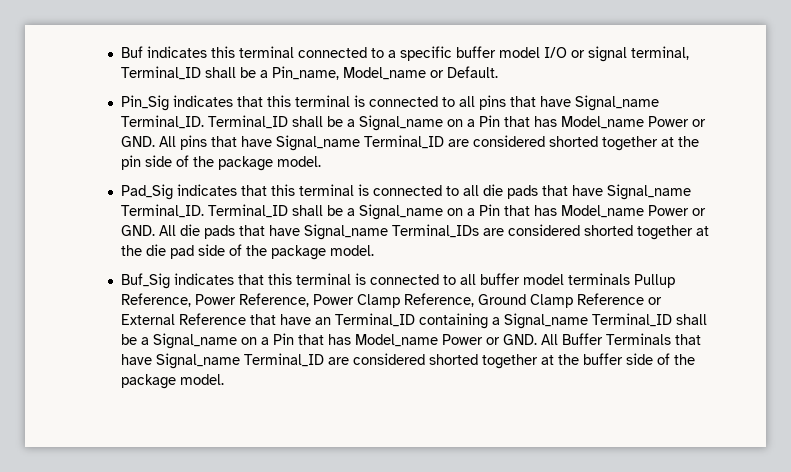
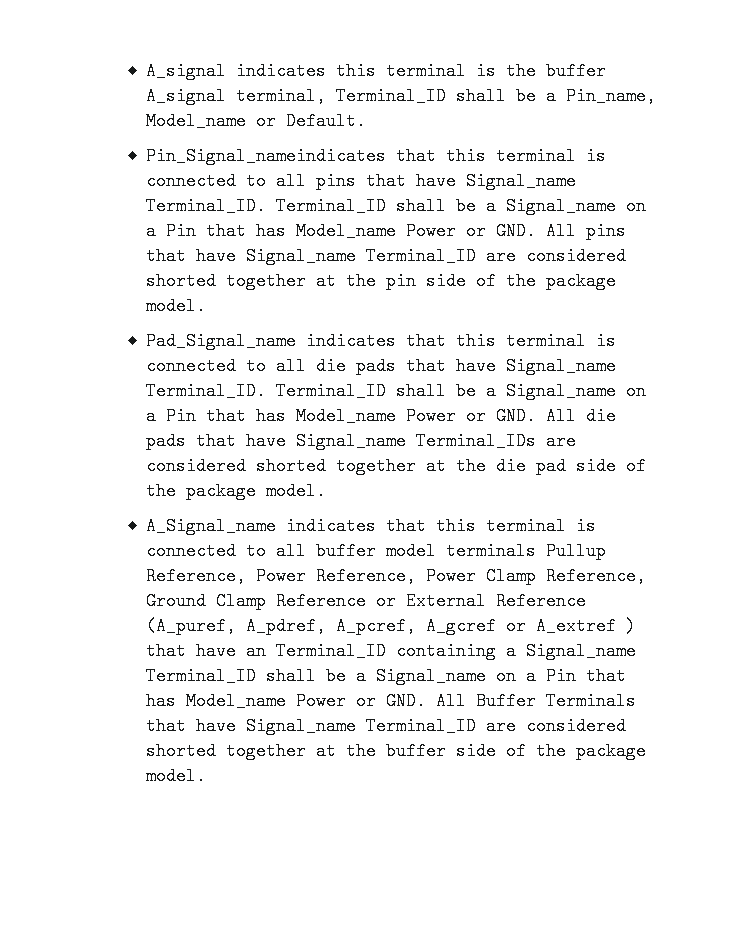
- Buf indicates this terminal connected to a specific buffer model I/O or signal terminal, Terminal_ID shall be a Pin_name, Model_name or Default.
+ A_signal indicates this terminal is the buffer A_signal terminal, Terminal_ID shall be a Pin_name, Model_name or Default.
- Pin_Sig indicates that this terminal is connected to all pins that have Signal_name Terminal_ID.
+ Pin_Signal_nameindicates that this terminal is connected to all pins that have Signal_name Terminal_ID.
- Pad_Sig indicates that this terminal is connected to all die pads that have Signal_name Terminal_ID.
+ Pad_Signal_name indicates that this terminal is connected to all die pads that have Signal_name Terminal_ID.
- Buf_Sig indicates that this terminal is connected to all buffer model terminals Pullup Reference, Power Reference, Power Clamp Reference, Ground Clamp Reference or External Reference that have an Terminal_ID containing a Signal_name Terminal_ID shall be a Signal_name on a Pin that has Model_name Power or GND. All Buffer Terminals that have Signal_name Terminal_ID are considered shorted together at the buffer side of the package model.
+ A_Signal_name indicates that this terminal is connected to all buffer model terminals Pullup Reference, Power Reference, Power Clamp Reference, Ground Clamp Reference or External Reference (A_puref, A_pdref, A_pcref, A_gcref or A_extref ) that have an Terminal_ID containing a Signal_name Terminal_ID shall be a Signal_name on a Pin that has Model_name Power or GND. All Buffer Terminals that have Signal_name Terminal_ID are considered shorted together at the buffer side of the package model.

